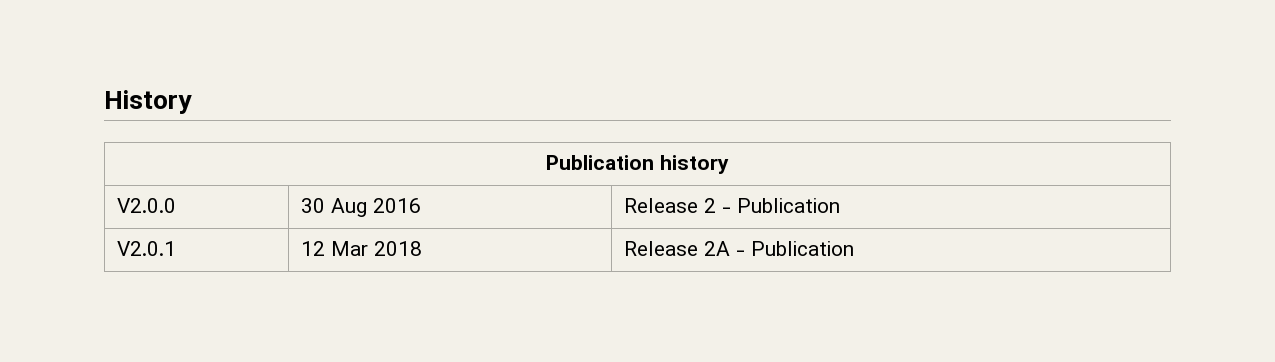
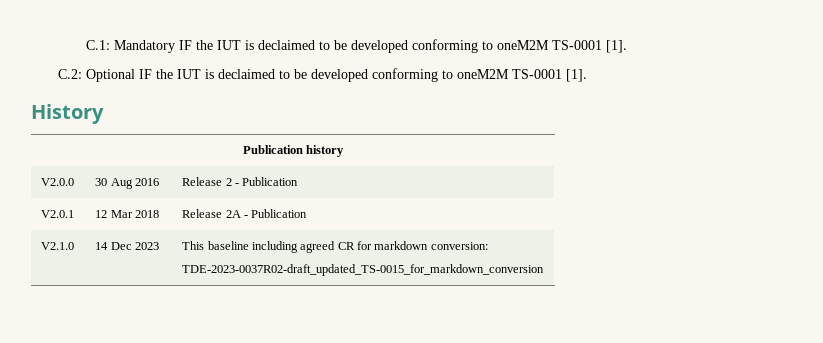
+ C.1: Mandatory IF the IUT is declaimed to be developed conforming to oneM2M TS-0001 [1].
+ C.2: Optional IF the IUT is declaimed to be developed conforming to oneM2M TS-0001 [1].
+ V2.1.0 | 14 Dec 2023 | This baseline including agreed CR for markdown conversion:
+ TDE-2023-0037R02-draft_updated_TS-0015_for_markdown_conversion

